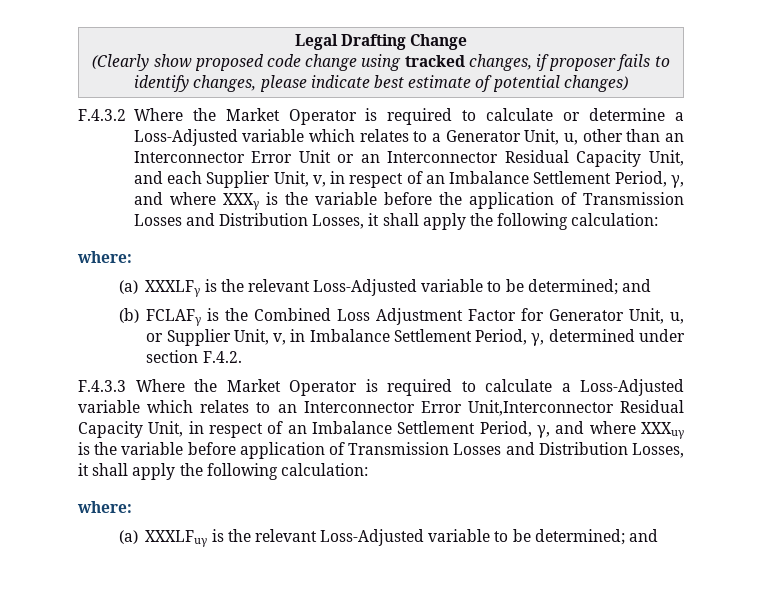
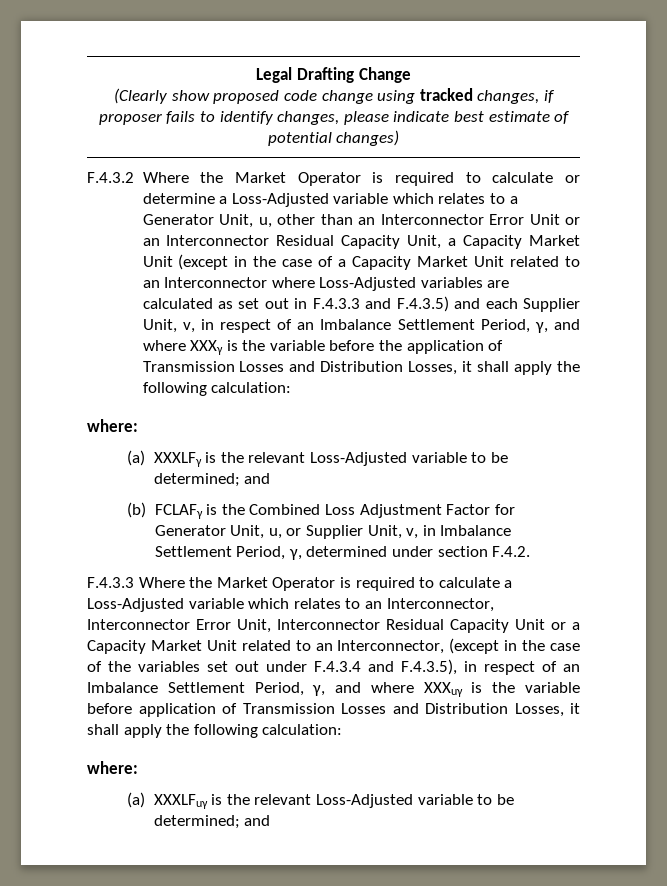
- F.4.3.2 Where the Market Operator is required to calculate or determine a Loss-Adjusted variable which relates to a Generator Unit, u, other than an Interconnector Error Unit or an Interconnector Residual Capacity Unit, and each Supplier Unit, v, in respect of an Imbalance Settlement Period, γ, and where XXXγ is the variable before the application of Transmission Losses and Distribution Losses, it shall apply the following calculation:
+ F.4.3.2 Where the Market Operator is required to calculate or determine a Loss-Adjusted variable which relates to a Generator Unit, u, other than an Interconnector Error Unit or an Interconnector Residual Capacity Unit, a Capacity Market Unit (except in the case of a Capacity Market Unit related to an Interconnector where Loss-Adjusted variables are calculated as set out in F.4.3.3 and F.4.3.5) and each Supplier Unit, v, in respect of an Imbalance Settlement Period, γ, and where XXXγ is the variable before the application of Transmission Losses and Distribution Losses, it shall apply the following calculation:
- F.4.3.3 Where the Market Operator is required to calculate a Loss-Adjusted variable which relates to an Interconnector Error Unit,Interconnector Residual Capacity Unit, in respect of an Imbalance Settlement Period, γ, and where XXXuγ is the variable before application of Transmission Losses and Distribution Losses, it shall apply the following calculation:
+ F.4.3.3 Where the Market Operator is required to calculate a Loss-Adjusted variable which relates to an Interconnector, Interconnector Error Unit, Interconnector Residual Capacity Unit or a Capacity Market Unit related to an Interconnector, (except in the case of the variables set out under F.4.3.4 and F.4.3.5), in respect of an Imbalance Settlement Period, γ, and where XXXuγ is the variable before application of Transmission Losses and Distribution Losses, it shall apply the following calculation:

